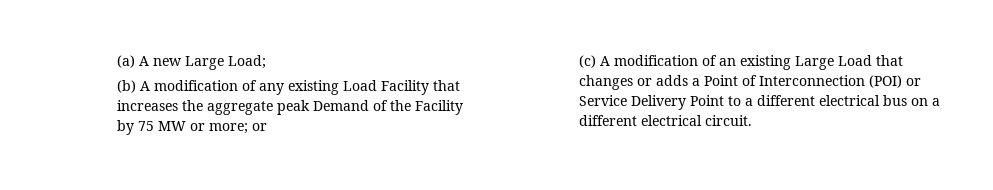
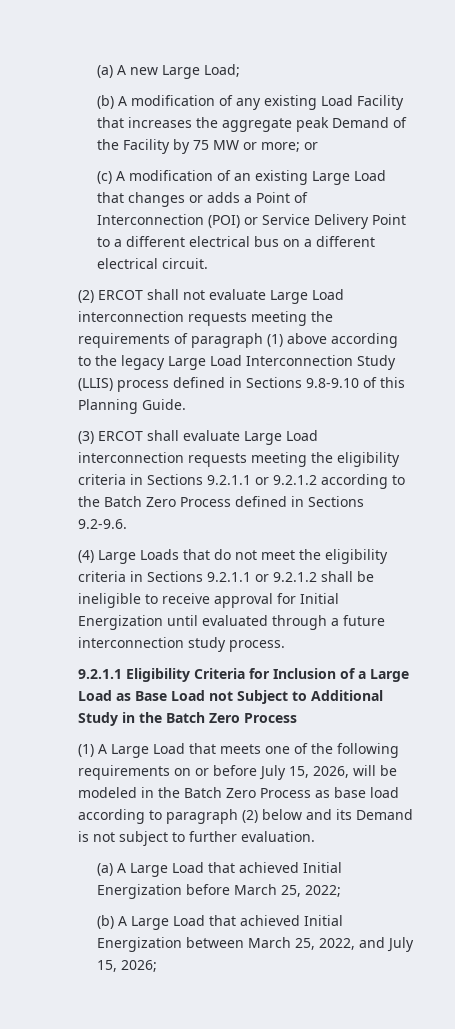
+ (2) ERCOT shall not evaluate Large Load interconnection requests meeting the requirements of paragraph (1) above according to the legacy Large Load Interconnection Study (LLIS) process defined in Sections 9.8-9.10 of this Planning Guide.
+ (3) ERCOT shall evaluate Large Load interconnection requests meeting the eligibility criteria in Sections 9.2.1.1 or 9.2.1.2 according to the Batch Zero Process defined in Sections 9.2-9.6.
+ (4) Large Loads that do not meet the eligibility criteria in Sections 9.2.1.1 or 9.2.1.2 shall be ineligible to receive approval for Initial Energization until evaluated through a future interconnection study process.
+ 9.2.1.1 Eligibility Criteria for Inclusion of a Large Load as Base Load not Subject to Additional Study in the Batch Zero Process
+ (1) A Large Load that meets one of the following requirements on or before July 15, 2026, will be modeled in the Batch Zero Process as base load according to paragraph (2) below and its Demand is not subject to further evaluation.
+ (a) A Large Load that achieved Initial Energization before March 25, 2022;
+ (b) A Large Load that achieved Initial Energization between March 25, 2022, and July 15, 2026;

